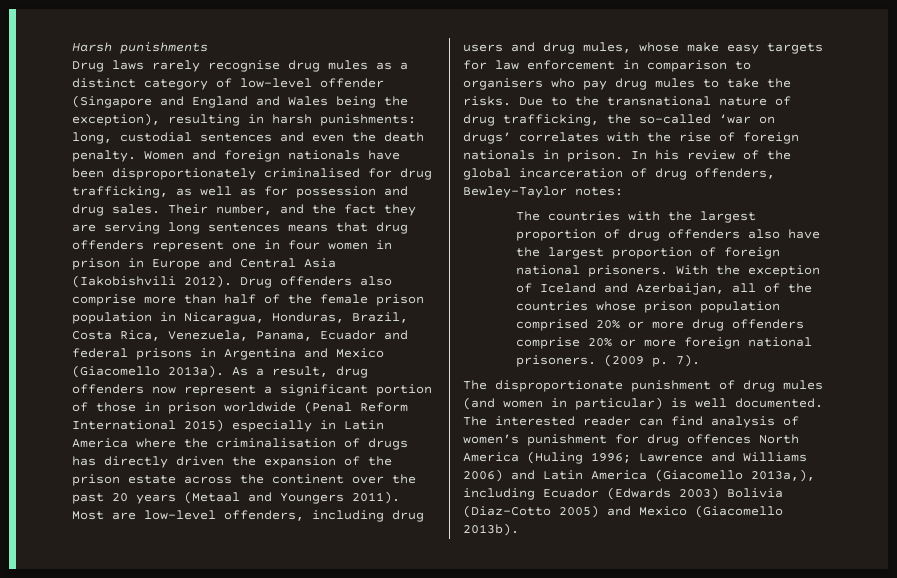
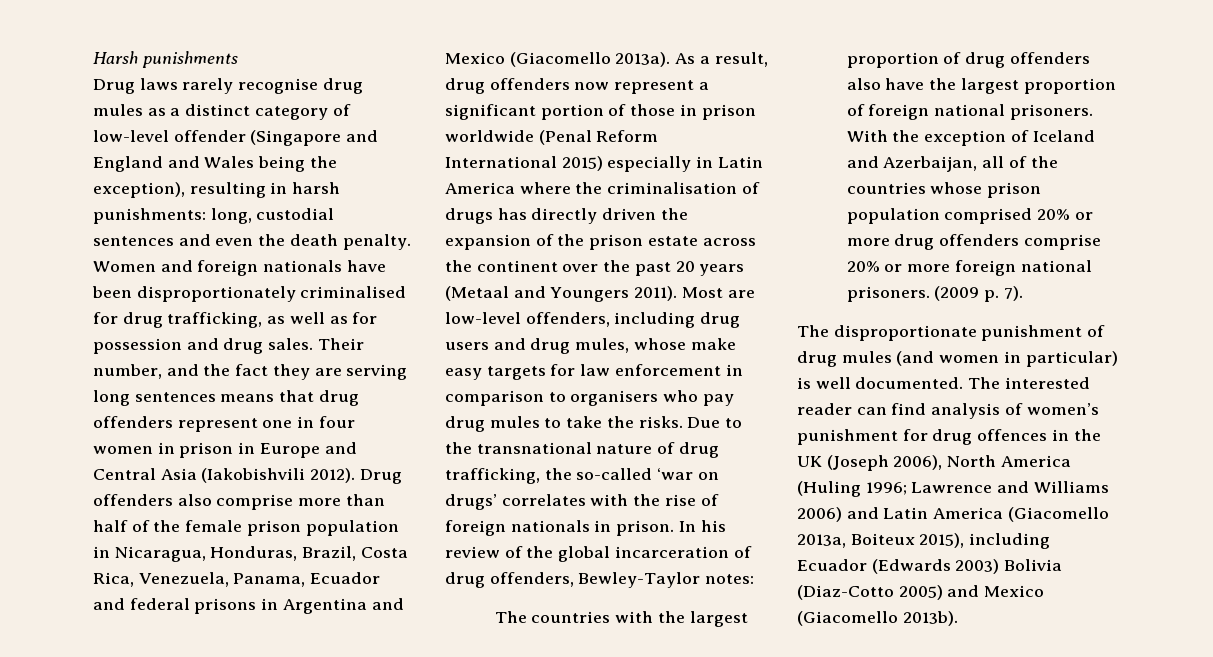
- The interested reader can find analysis of women’s punishment for drug offences North America (Huling 1996; Lawrence and Williams 2006) and Latin America (Giacomello 2013a,), including Ecuador (Edwards 2003) Bolivia (Diaz-Cotto 2005) and Mexico (Giacomello 2013b).
+ The interested reader can find analysis of women’s punishment for drug offences in the UK (Joseph 2006), North America (Huling 1996; Lawrence and Williams 2006) and Latin America (Giacomello 2013a, Boiteux 2015), including Ecuador (Edwards 2003) Bolivia (Diaz-Cotto 2005) and Mexico (Giacomello 2013b).

